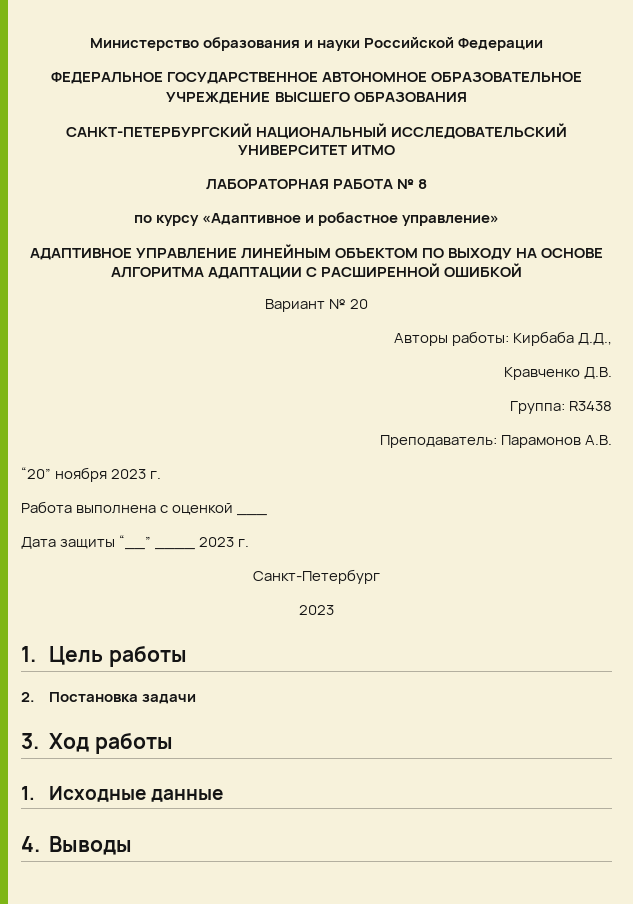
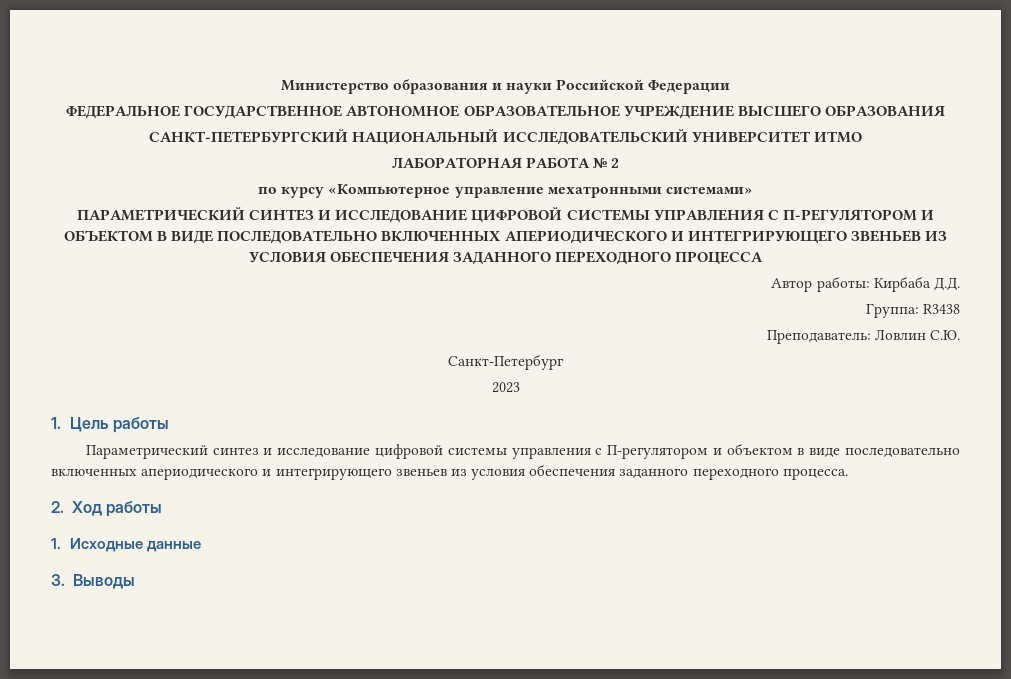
- ЛАБОРАТОРНАЯ РАБОТА № 8
+ ЛАБОРАТОРНАЯ РАБОТА № 2
- по курсу «Адаптивное и робастное управление»
- АДАПТИВНОЕ УПРАВЛЕНИЕ ЛИНЕЙНЫМ ОБЪЕКТОМ ПО ВЫХОДУ НА ОСНОВЕ АЛГОРИТМА АДАПТАЦИИ С РАСШИРЕННОЙ ОШИБКОЙ
- Вариант № 20
- Авторы работы: Кирбаба Д.Д.,
- Кравченко Д.В.
+ по курсу «Компьютерное управление мехатронными системами»
+ ПАРАМЕТРИЧЕСКИЙ СИНТЕЗ И ИССЛЕДОВАНИЕ ЦИФРОВОЙ СИСТЕМЫ УПРАВЛЕНИЯ С П-РЕГУЛЯТОРОМ И ОБЪЕКТОМ В ВИДЕ ПОСЛЕДОВАТЕЛЬНО ВКЛЮЧЕННЫХ АПЕРИОДИЧЕСКОГО И ИНТЕГРИРУЮЩЕГО ЗВЕНЬЕВ ИЗ УСЛОВИЯ ОБЕСПЕЧЕНИЯ ЗАДАННОГО ПЕРЕХОДНОГО ПРОЦЕССА
+ Автор работы: Кирбаба Д.Д.
  Группа: R3438
- Преподаватель: Парамонов А.В.
- “20” ноября 2023 г.
- Работа выполнена с оценкой ___
- Дата защиты “__” ____ 2023 г.
+ Преподаватель: Ловлин С.Ю.
- 2. Постановка задачи
- 3. Ход работы
+ Параметрический синтез и исследование цифровой системы управления с П-регулятором и объектом в виде последовательно включенных апериодического и интегрирующего звеньев из условия обеспечения заданного переходного процесса.
+ 2. Ход работы
- 4. Выводы
+ 3. Выводы

